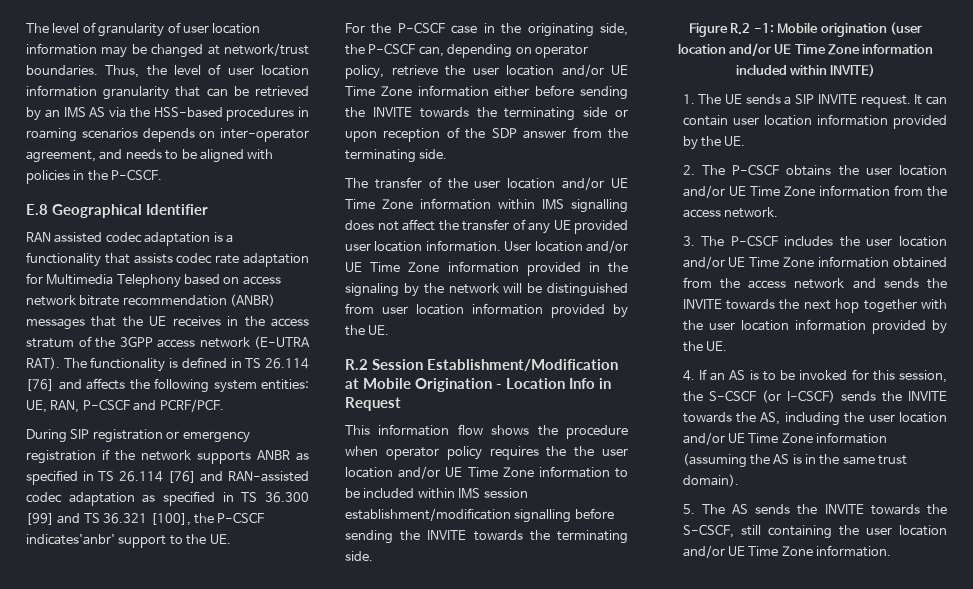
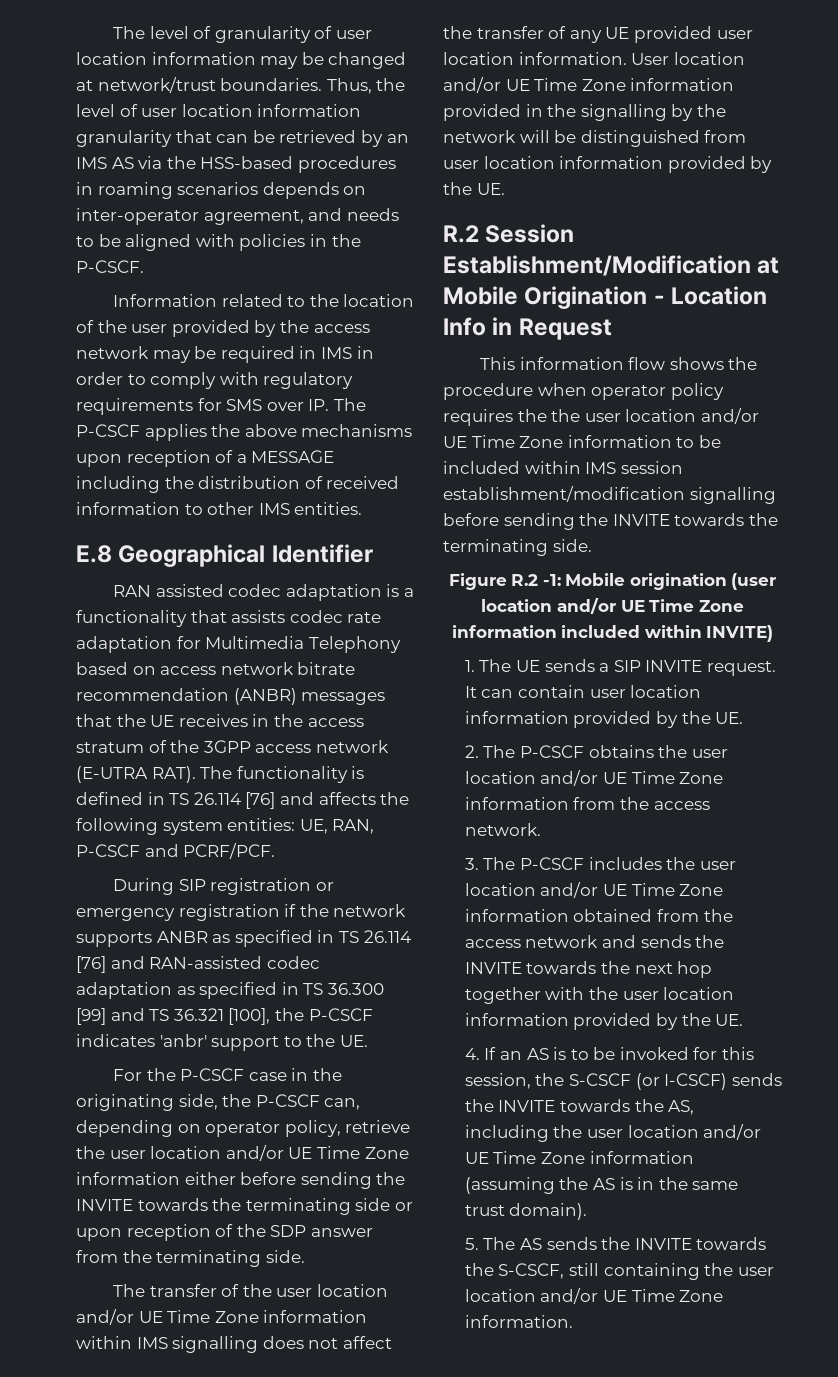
+ Information related to the location of the user provided by the access network may be required in IMS in order to comply with regulatory requirements for SMS over IP. The P-CSCF applies the above mechanisms upon reception of a MESSAGE including the distribution of received information to other IMS entities.
- During SIP registration or emergency registration if the network supports ANBR as specified in TS 26.114 [76] and RAN-assisted codec adaptation as specified in TS 36.300 [99] and TS 36.321 [100], the P-CSCF indicates'anbr' support to the UE.
+ During SIP registration or emergency registration if the network supports ANBR as specified in TS 26.114 [76] and RAN-assisted codec adaptation as specified in TS 36.300 [99] and TS 36.321 [100], the P-CSCF indicates 'anbr' support to the UE.
- User location and/or UE Time Zone information provided in the signaling by the network will be distinguished from user location information provided by the UE.
+ User location and/or UE Time Zone information provided in the signalling by the network will be distinguished from user location information provided by the UE.

